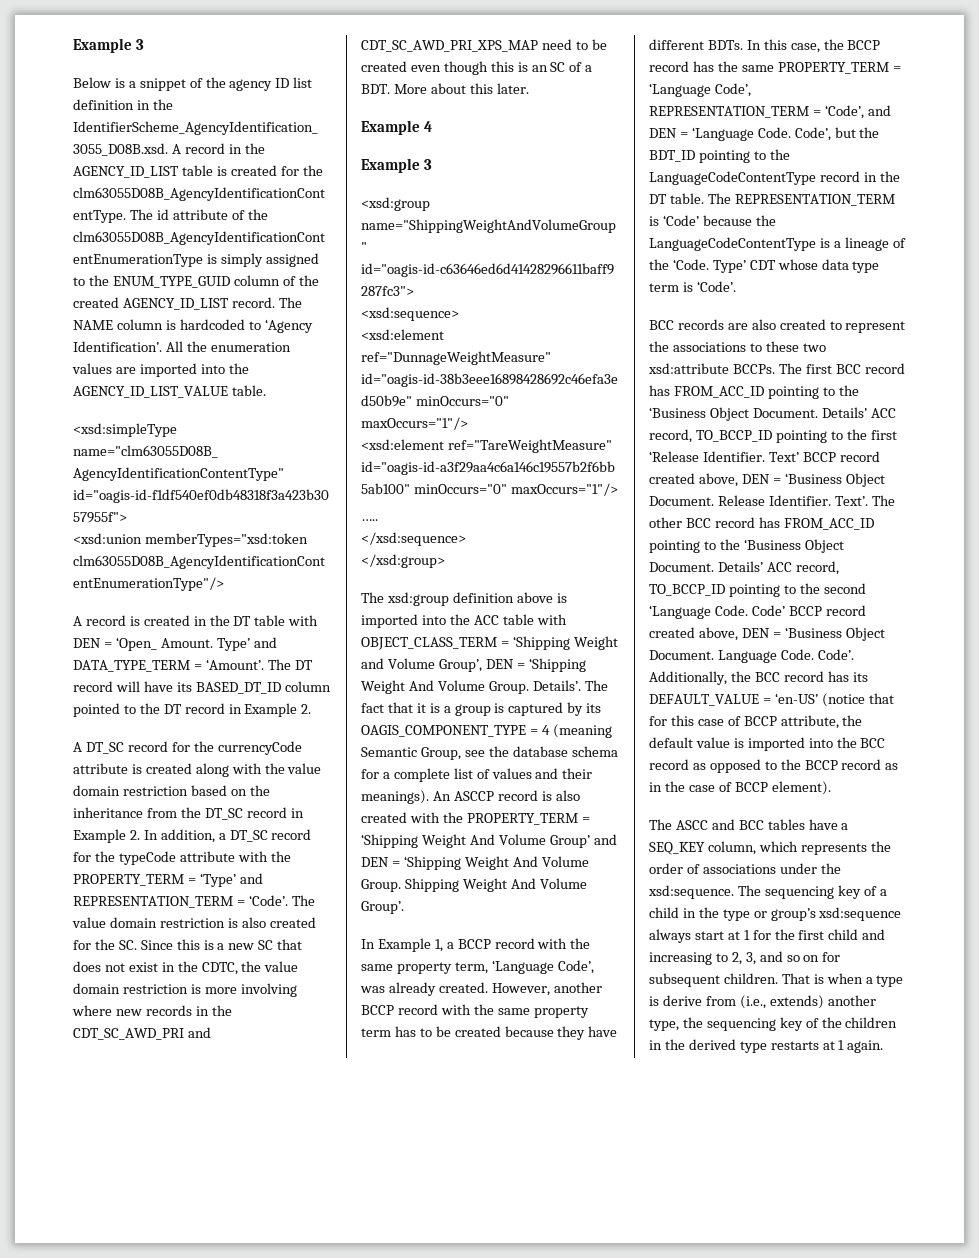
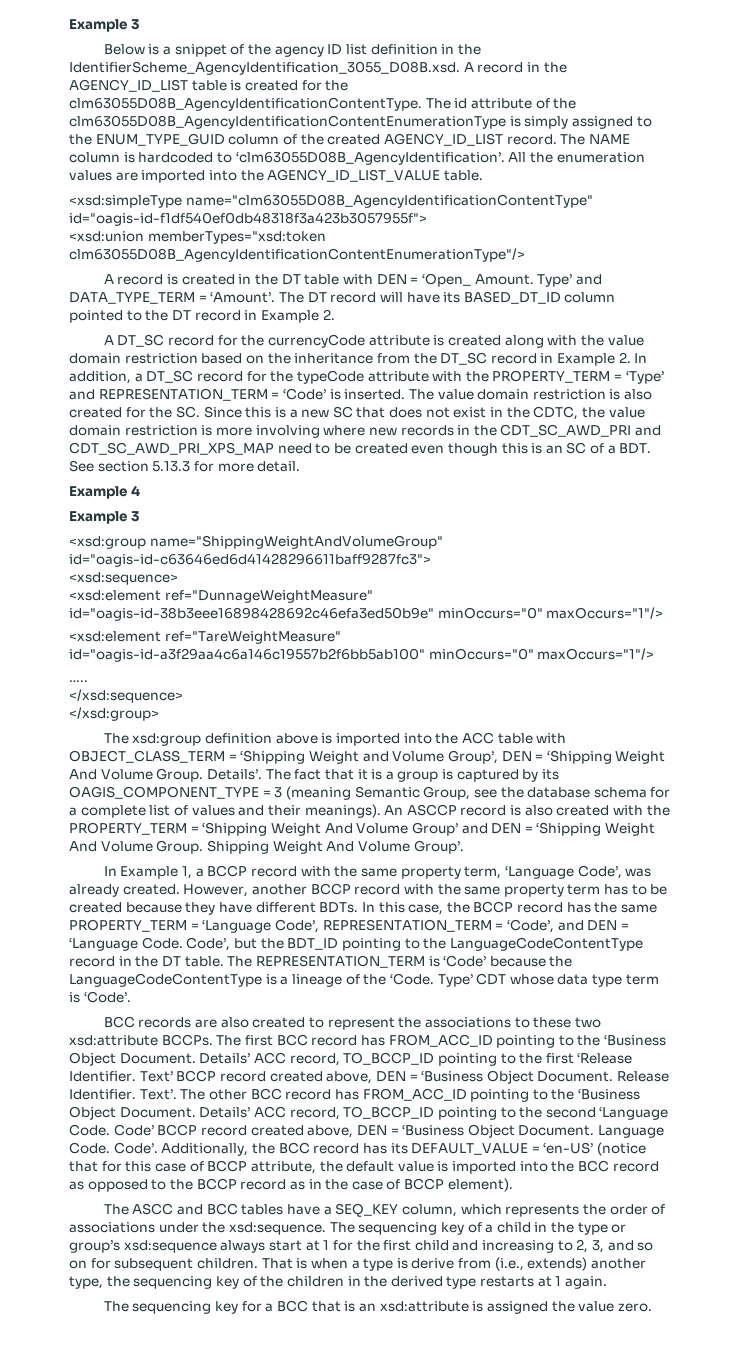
- The NAME column is hardcoded to ‘Agency Identification’.
+ The NAME column is hardcoded to ‘clm63055D08B_AgencyIdentification’.
- A DT_SC record for the currencyCode attribute is created along with the value domain restriction based on the inheritance from the DT_SC record in Example 2. In addition, a DT_SC record for the typeCode attribute with the PROPERTY_TERM = ‘Type’ and REPRESENTATION_TERM = ‘Code’.
+ A DT_SC record for the currencyCode attribute is created along with the value domain restriction based on the inheritance from the DT_SC record in Example 2. In addition, a DT_SC record for the typeCode attribute with the PROPERTY_TERM = ‘Type’ and REPRESENTATION_TERM = ‘Code’ is inserted.
- The value domain restriction is also created for the SC. Since this is a new SC that does not exist in the CDTC, the value domain restriction is more involving where new records in the CDT_SC_AWD_PRI and CDT_SC_AWD_PRI_XPS_MAP need to be created even though this is an SC of a BDT. More about this later.
+ The value domain restriction is also created for the SC. Since this is a new SC that does not exist in the CDTC, the value domain restriction is more involving where new records in the CDT_SC_AWD_PRI and CDT_SC_AWD_PRI_XPS_MAP need to be created even though this is an SC of a BDT. See section 5.13.3 for more detail.
- The fact that it is a group is captured by its OAGIS_COMPONENT_TYPE = 4 (meaning Semantic Group, see the database schema for a complete list of values and their meanings).
+ The fact that it is a group is captured by its OAGIS_COMPONENT_TYPE = 3 (meaning Semantic Group, see the database schema for a complete list of values and their meanings).
+ The sequencing key for a BCC that is an xsd:attribute is assigned the value zero.

